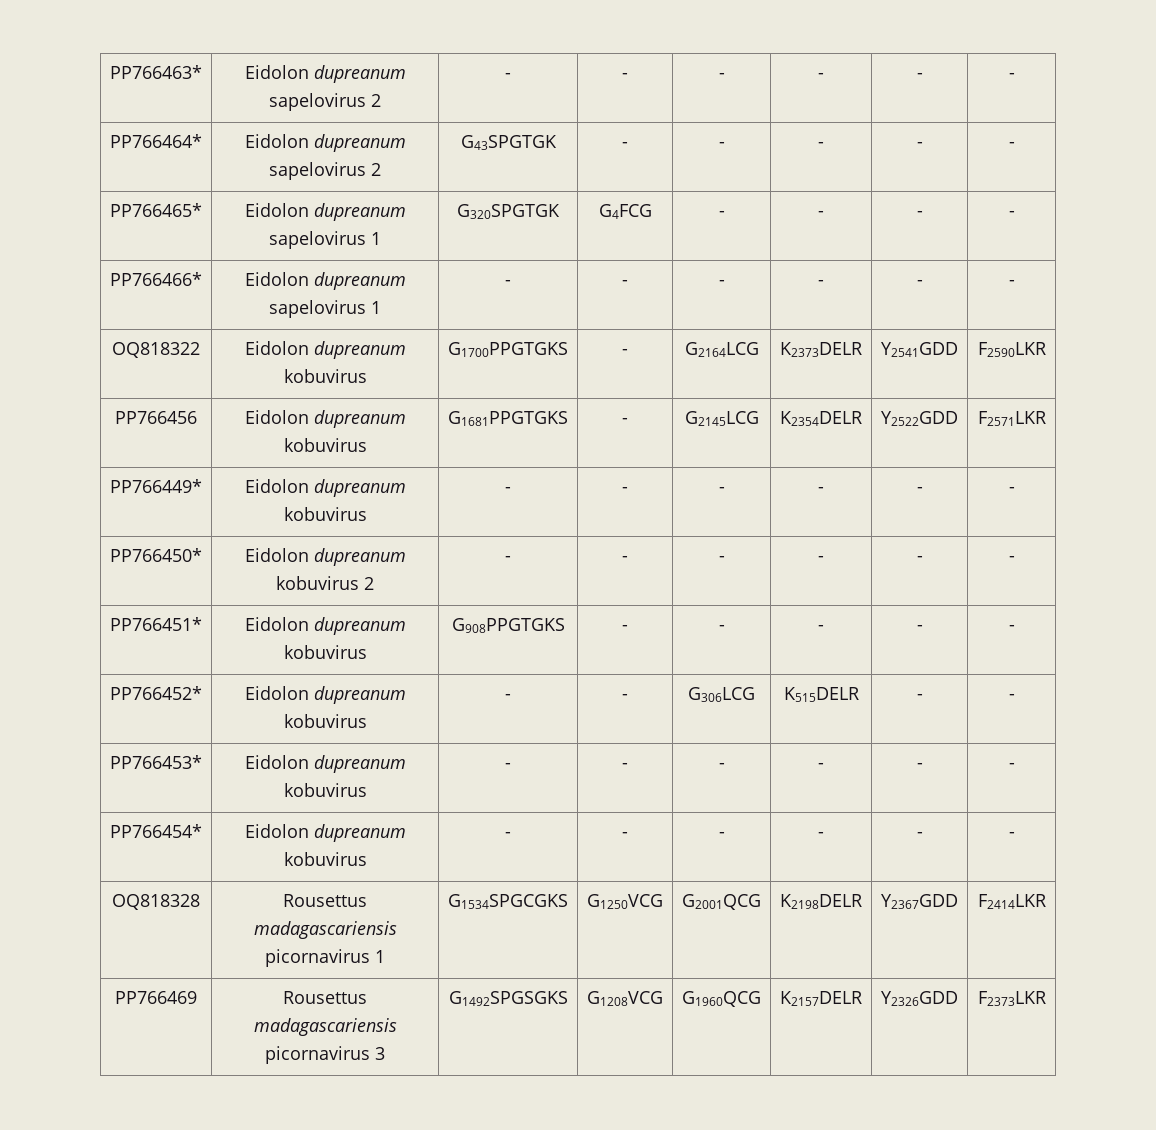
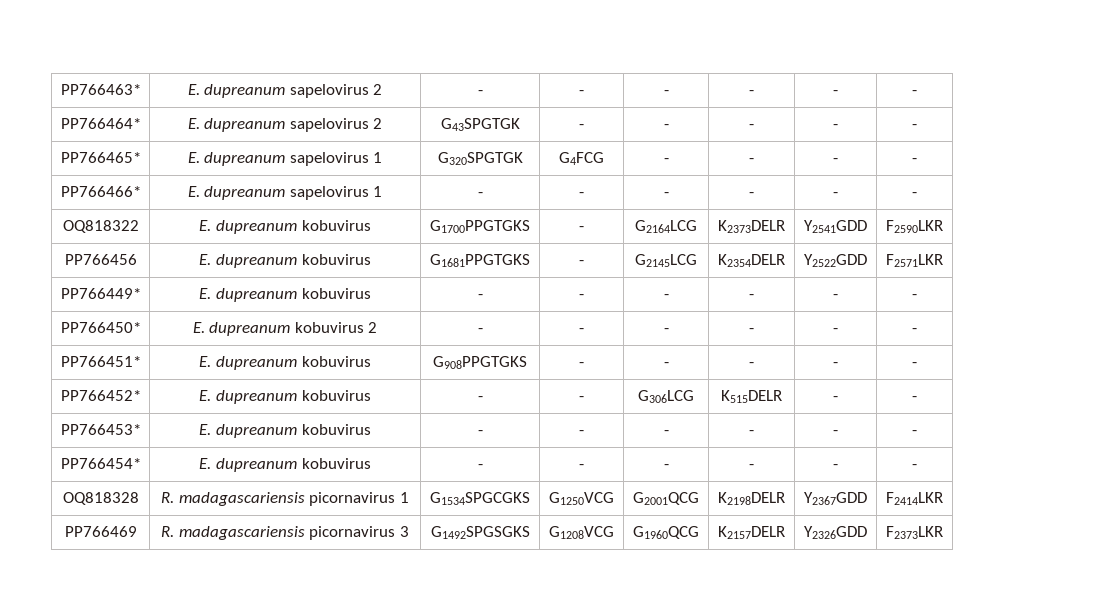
- PP766463* | Eidolon dupreanum sapelovirus 2 | - | - | - | - | - | -
+ PP766463* | E. dupreanum sapelovirus 2 | - | - | - | - | - | -
- PP766464* | Eidolon dupreanum sapelovirus 2 | G43SPGTGK | - | - | - | - | -
+ PP766464* | E. dupreanum sapelovirus 2 | G43SPGTGK | - | - | - | - | -
- PP766465* | Eidolon dupreanum sapelovirus 1 | G320SPGTGK | G4FCG | - | - | - | -
+ PP766465* | E. dupreanum sapelovirus 1 | G320SPGTGK | G4FCG | - | - | - | -
- PP766466* | Eidolon dupreanum sapelovirus 1 | - | - | - | - | - | -
+ PP766466* | E. dupreanum sapelovirus 1 | - | - | - | - | - | -
- OQ818322 | Eidolon dupreanum kobuvirus | G1700PPGTGKS | - | G2164LCG | K2373DELR | Y2541GDD | F2590LKR
+ OQ818322 | E. dupreanum kobuvirus | G1700PPGTGKS | - | G2164LCG | K2373DELR | Y2541GDD | F2590LKR
- PP766456 | Eidolon dupreanum kobuvirus | G1681PPGTGKS | - | G2145LCG | K2354DELR | Y2522GDD | F2571LKR
+ PP766456 | E. dupreanum kobuvirus | G1681PPGTGKS | - | G2145LCG | K2354DELR | Y2522GDD | F2571LKR
- PP766449* | Eidolon dupreanum kobuvirus | - | - | - | - | - | -
+ PP766449* | E. dupreanum kobuvirus | - | - | - | - | - | -
- PP766450* | Eidolon dupreanum kobuvirus 2 | - | - | - | - | - | -
+ PP766450* | E. dupreanum kobuvirus 2 | - | - | - | - | - | -
- PP766451* | Eidolon dupreanum kobuvirus | G908PPGTGKS | - | - | - | - | -
+ PP766451* | E. dupreanum kobuvirus | G908PPGTGKS | - | - | - | - | -
- PP766452* | Eidolon dupreanum kobuvirus | - | - | G306LCG | K515DELR | - | -
+ PP766452* | E. dupreanum kobuvirus | - | - | G306LCG | K515DELR | - | -
- PP766453* | Eidolon dupreanum kobuvirus | - | - | - | - | - | -
+ PP766453* | E. dupreanum kobuvirus | - | - | - | - | - | -
- PP766454* | Eidolon dupreanum kobuvirus | - | - | - | - | - | -
+ PP766454* | E. dupreanum kobuvirus | - | - | - | - | - | -
- OQ818328 | Rousettus madagascariensis picornavirus 1 | G1534SPGCGKS | G1250VCG | G2001QCG | K2198DELR | Y2367GDD | F2414LKR
+ OQ818328 | R. madagascariensis picornavirus 1 | G1534SPGCGKS | G1250VCG | G2001QCG | K2198DELR | Y2367GDD | F2414LKR
- PP766469 | Rousettus madagascariensis picornavirus 3 | G1492SPGSGKS | G1208VCG | G1960QCG | K2157DELR | Y2326GDD | F2373LKR
+ PP766469 | R. madagascariensis picornavirus 3 | G1492SPGSGKS | G1208VCG | G1960QCG | K2157DELR | Y2326GDD | F2373LKR

